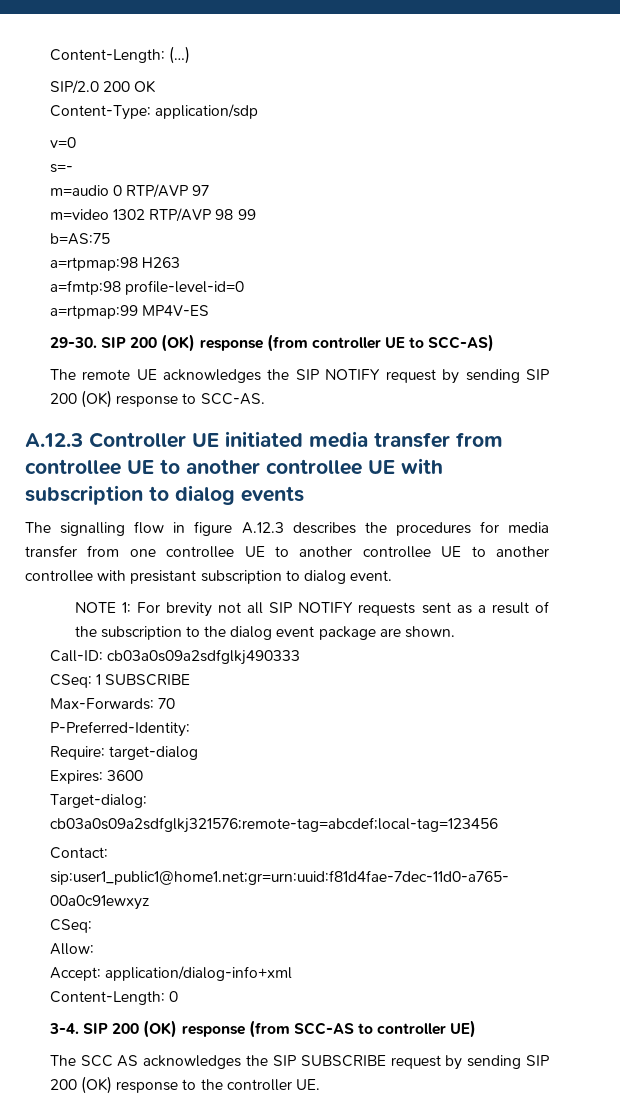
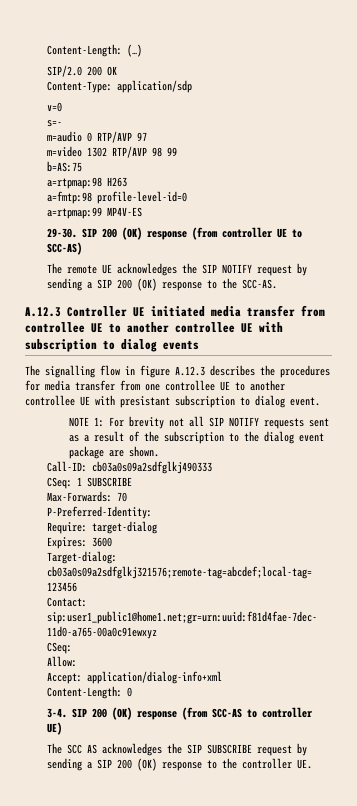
- The remote UE acknowledges the SIP NOTIFY request by sending SIP 200 (OK) response to SCC-AS.
+ The remote UE acknowledges the SIP NOTIFY request by sending a SIP 200 (OK) response to the SCC-AS.
- The signalling flow in figure A.12.3 describes the procedures for media transfer from one controllee UE to another controllee UE to another controllee with presistant subscription to dialog event.
+ The signalling flow in figure A.12.3 describes the procedures for media transfer from one controllee UE to another controllee UE with presistant subscription to dialog event.
- The SCC AS acknowledges the SIP SUBSCRIBE request by sending SIP 200 (OK) response to the controller UE.
+ The SCC AS acknowledges the SIP SUBSCRIBE request by sending a SIP 200 (OK) response to the controller UE.

